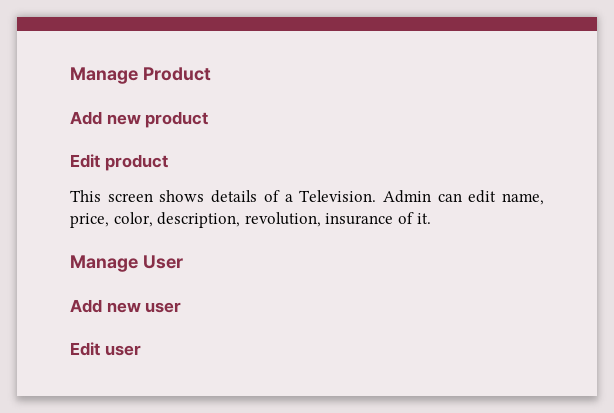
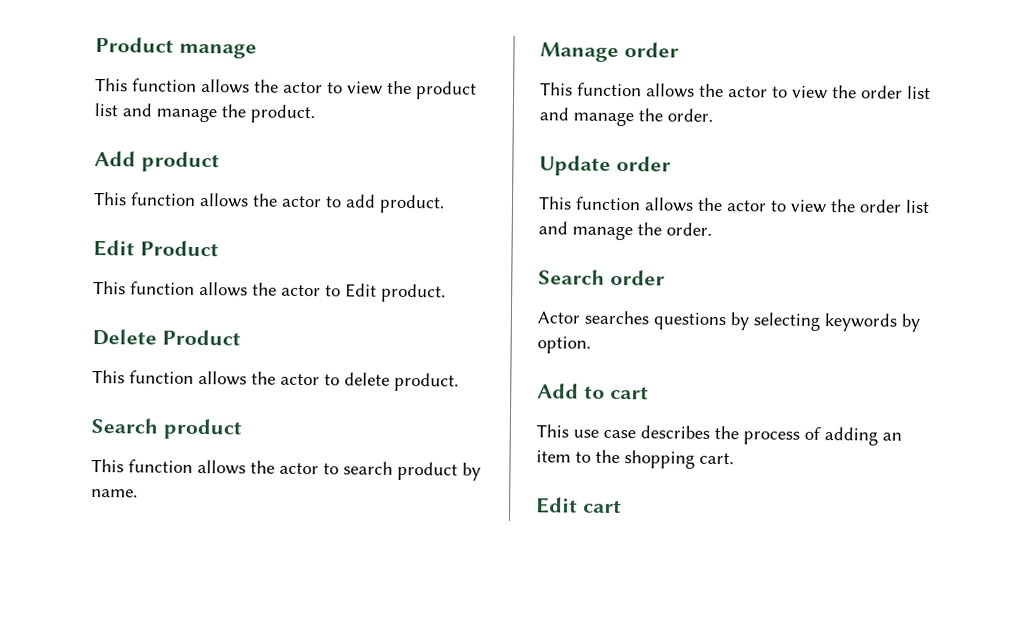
- Manage Product
- Add new product
- Edit product
- This screen shows details of a Television. Admin can edit name, price, color, description, revolution, insurance of it.
- Manage User
- Add new user
- Edit user
+ Product manage
+ This function allows the actor to view the product list and manage the product.
+ Add product
+ This function allows the actor to add product.
+ Edit Product
+ This function allows the actor to Edit product.
+ Delete Product
+ This function allows the actor to delete product.
+ Search product
+ This function allows the actor to search product by name.
+ Manage order
+ This function allows the actor to view the order list and manage the order.
+ Update order
+ This function allows the actor to view the order list and manage the order.
+ Search order
+ Actor searches questions by selecting keywords by option.
+ Add to cart
+ This use case describes the process of adding an item to the shopping cart.
+ Edit cart

